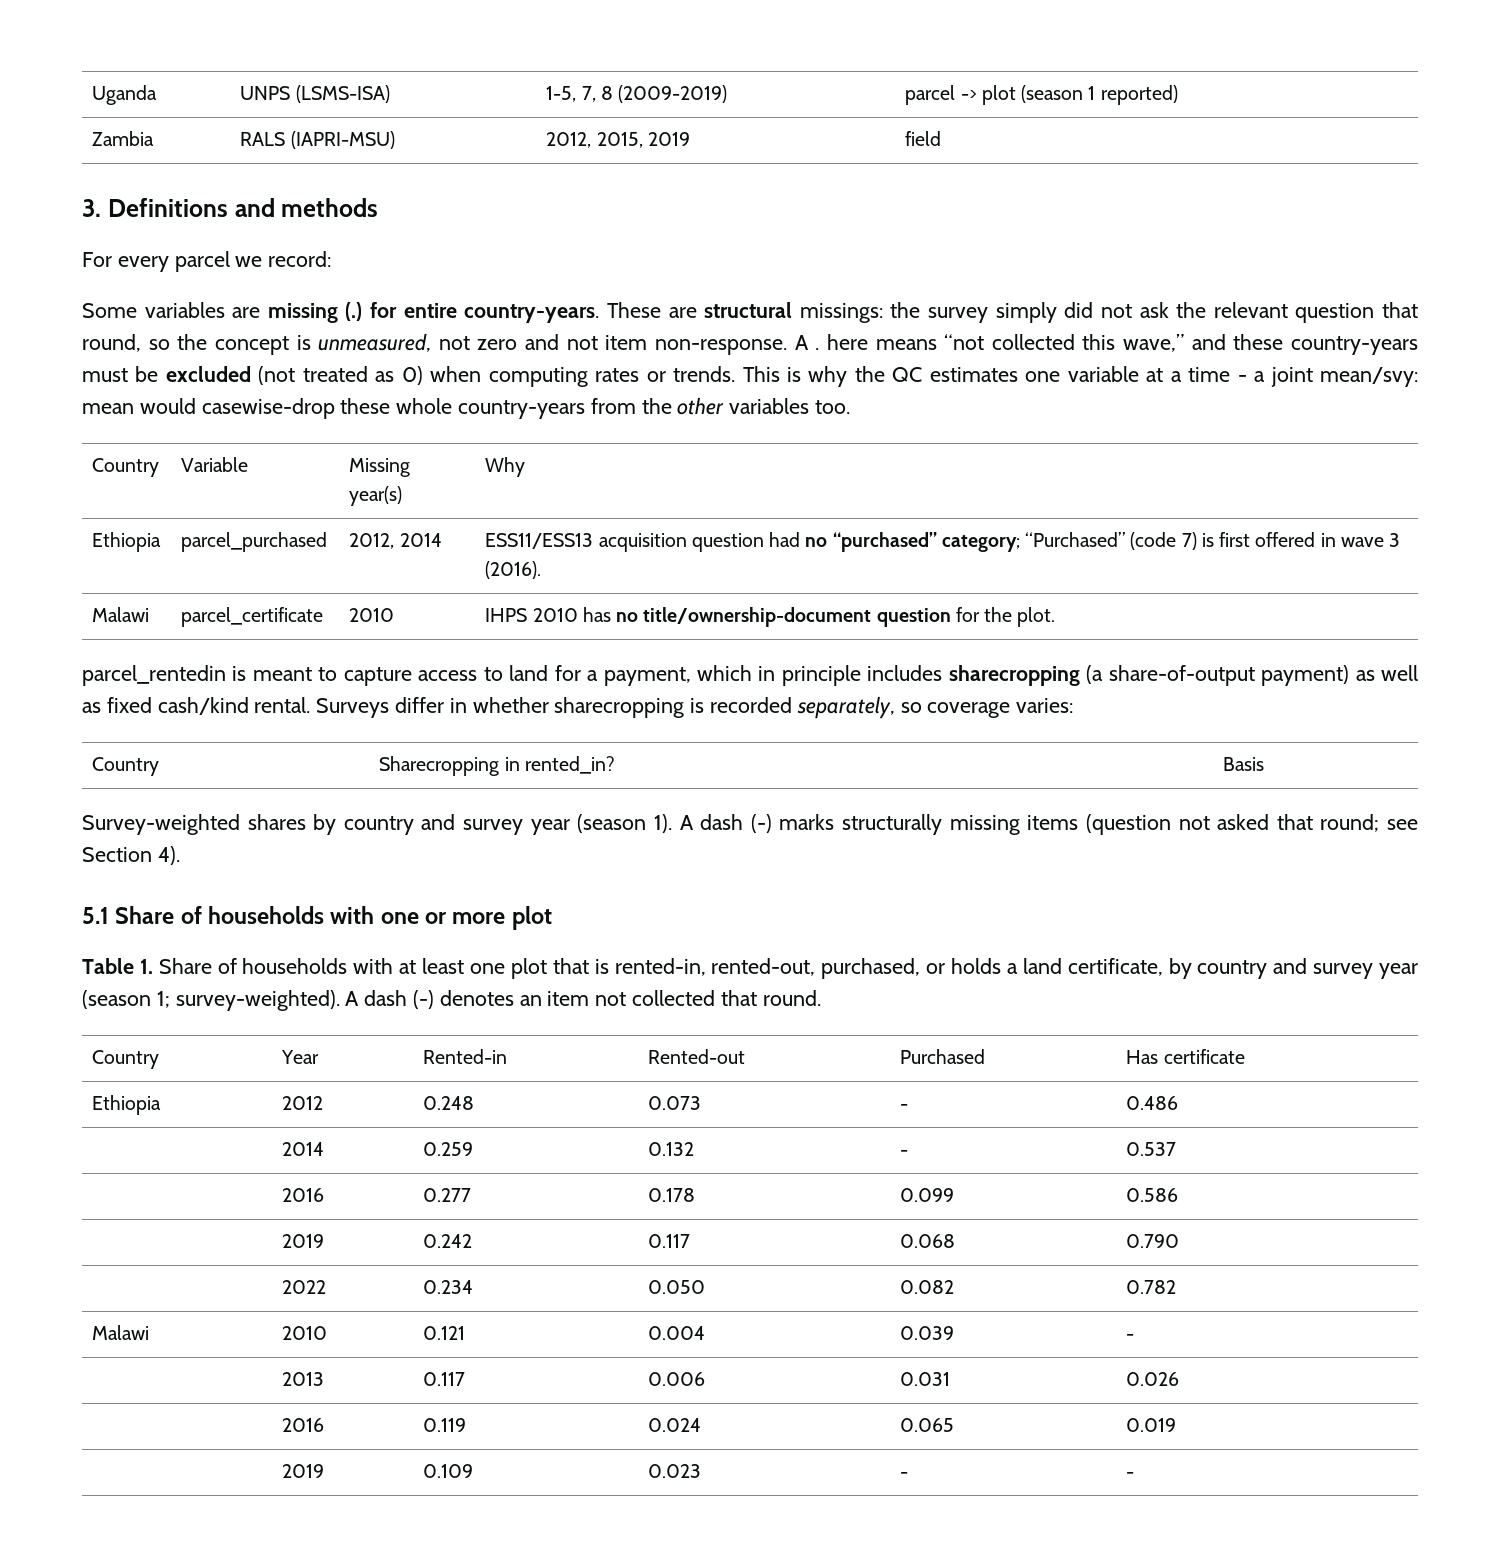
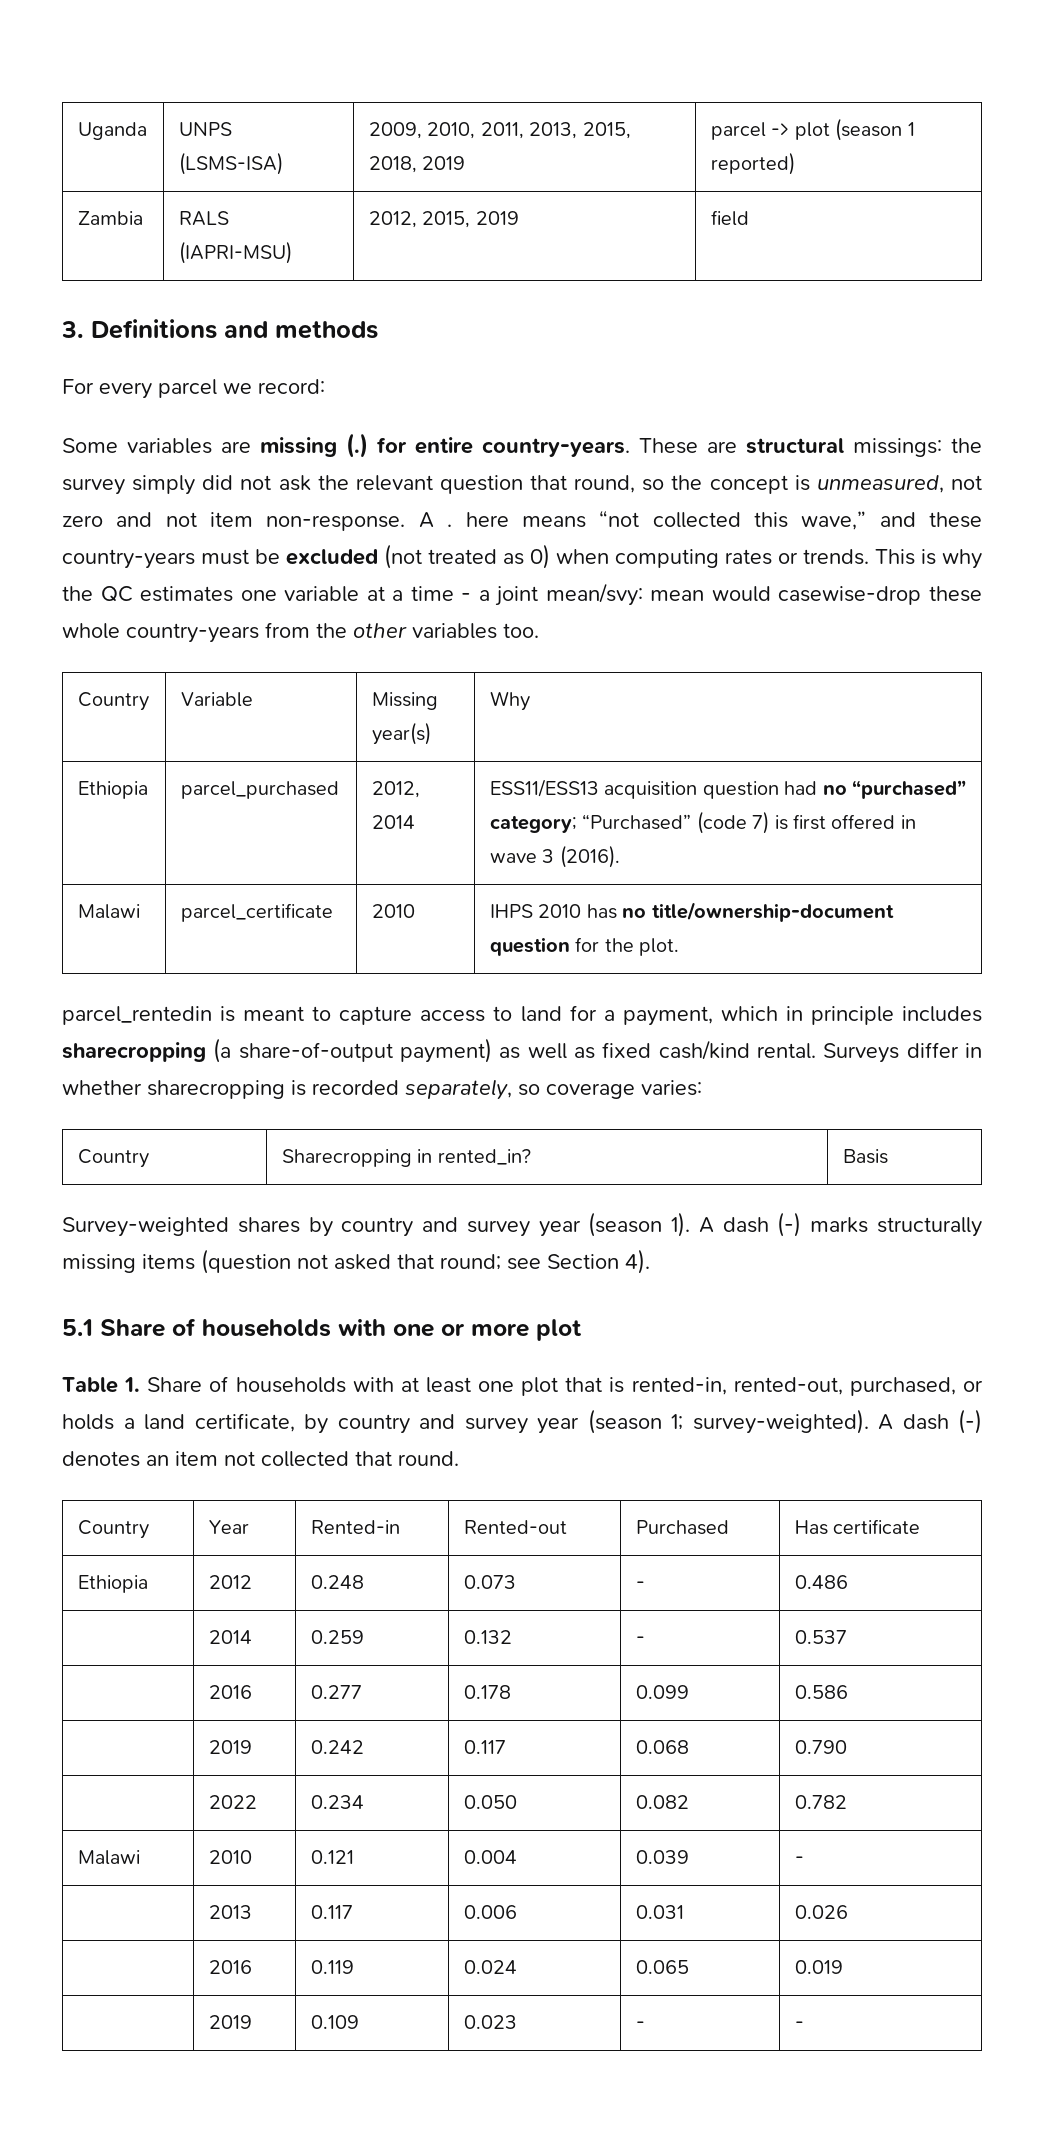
- Uganda | UNPS (LSMS-ISA) | 1-5, 7, 8 (2009-2019) | parcel -> plot (season 1 reported)
+ Uganda | UNPS (LSMS-ISA) | 2009, 2010, 2011, 2013, 2015, 2018, 2019 | parcel -> plot (season 1 reported)

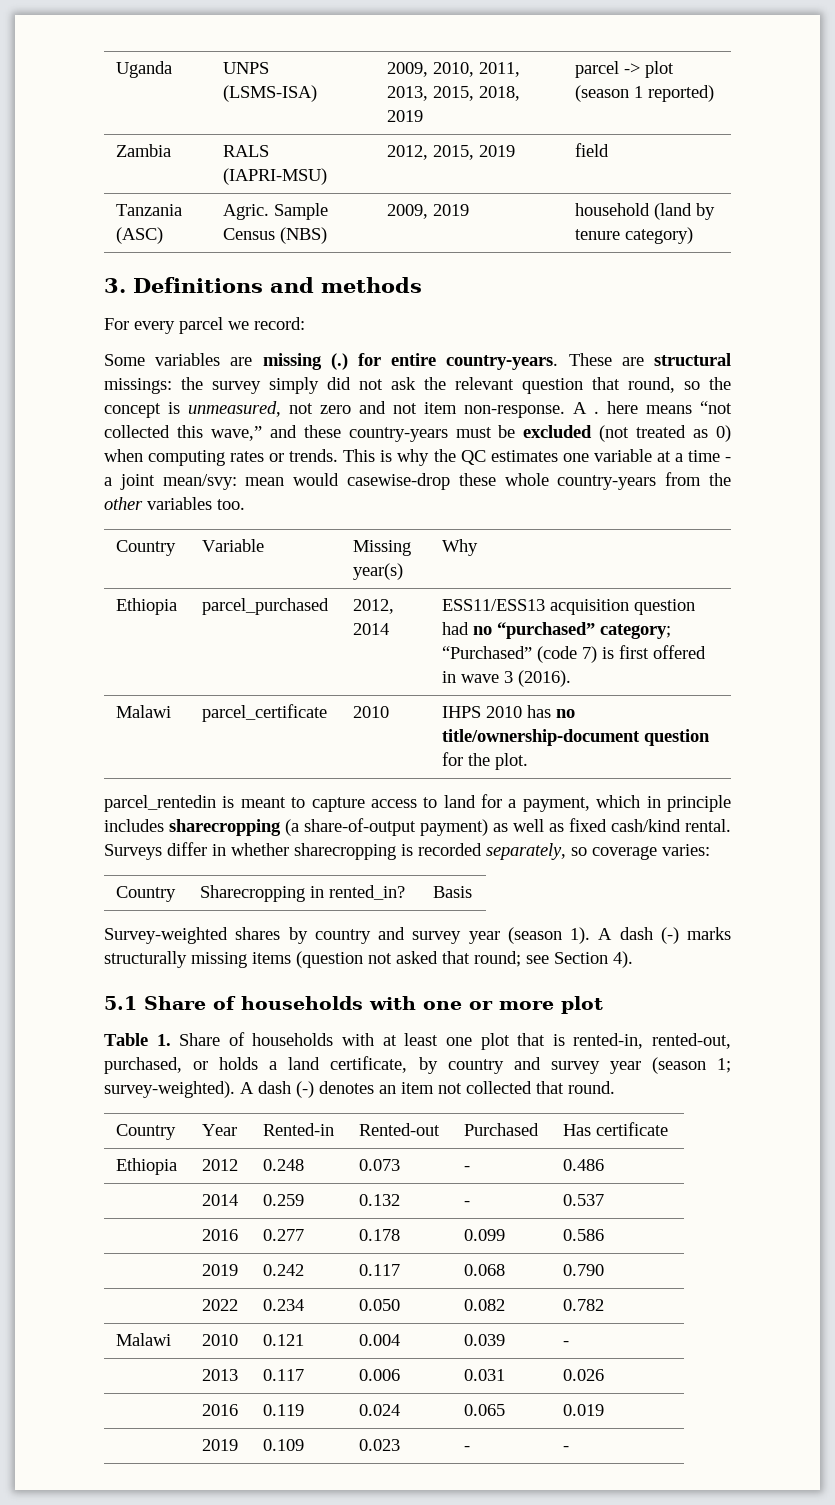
+ Tanzania (ASC) | Agric. Sample Census (NBS) | 2009, 2019 | household (land by tenure category)

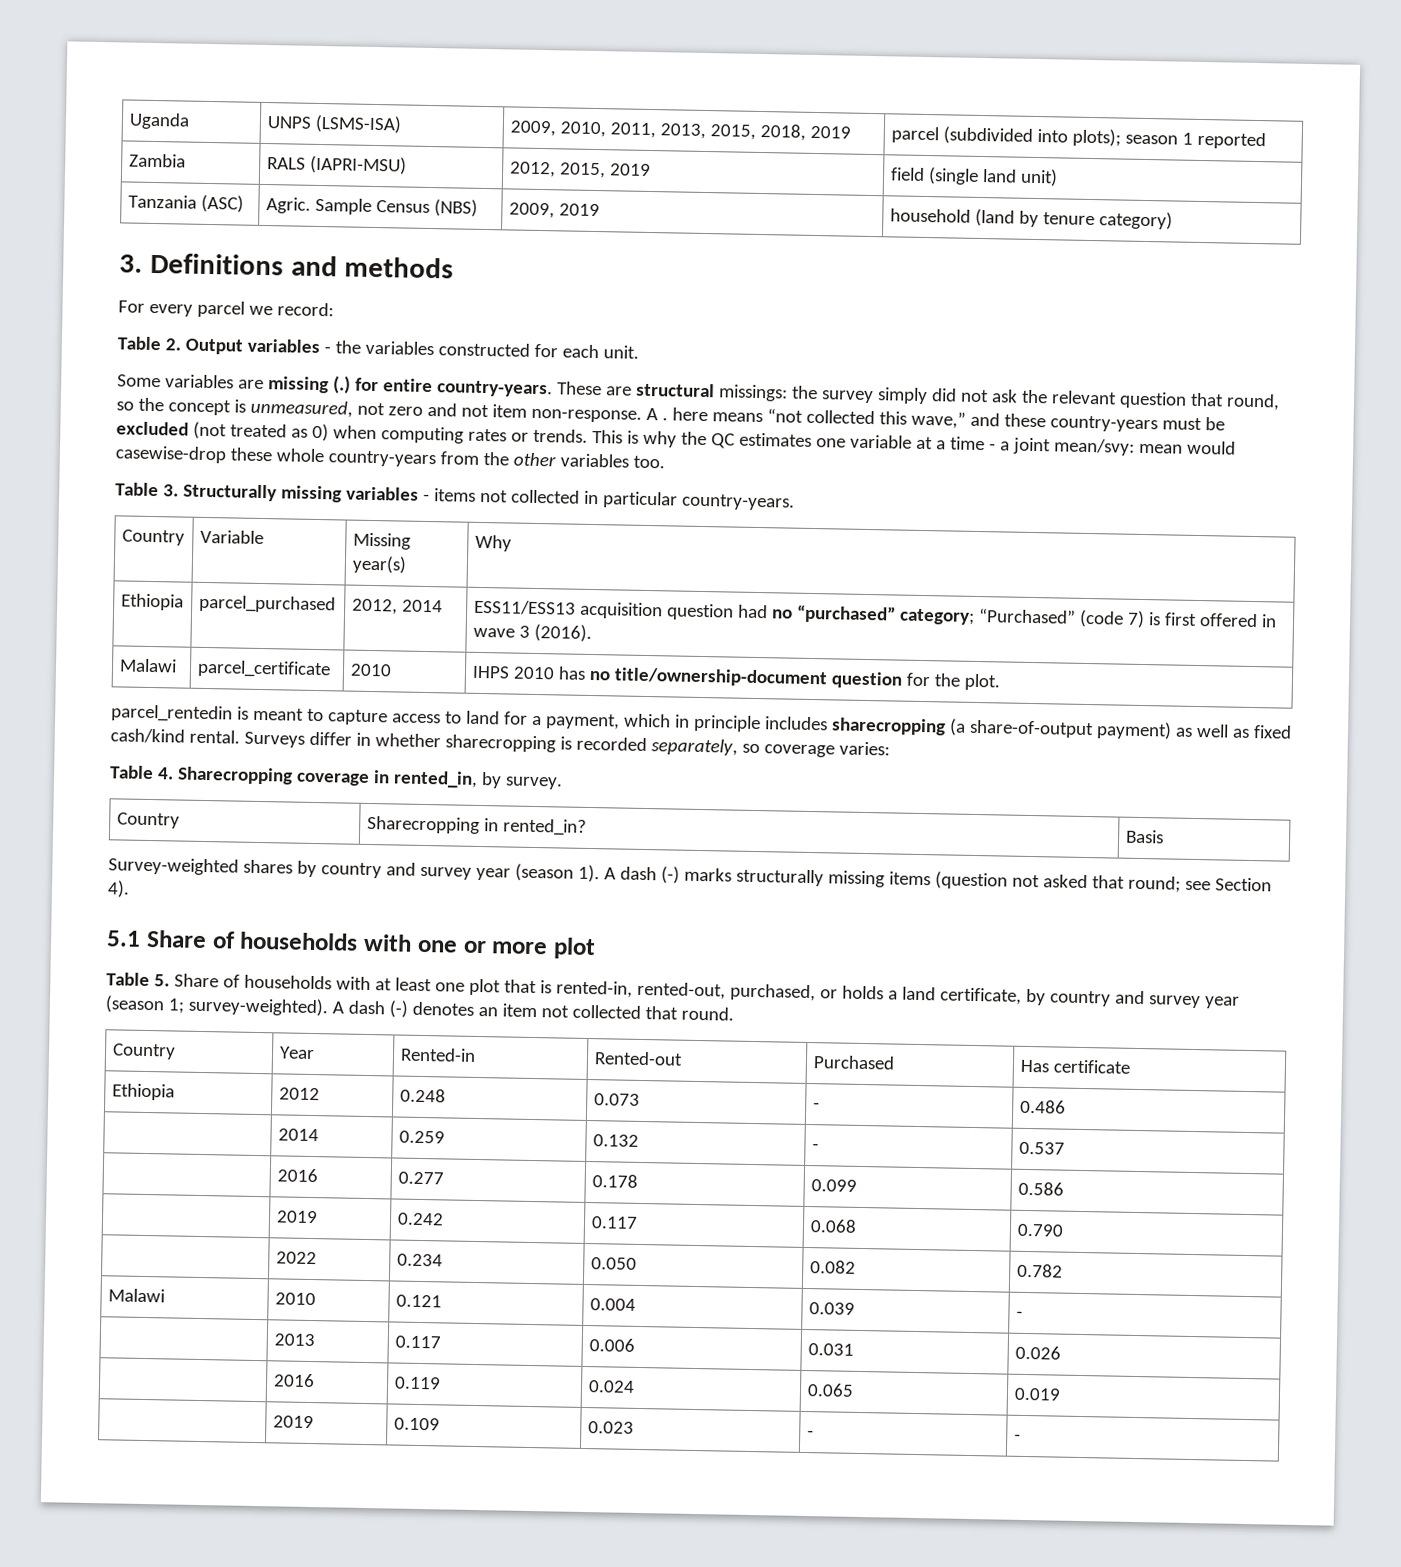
- Uganda | UNPS (LSMS-ISA) | 2009, 2010, 2011, 2013, 2015, 2018, 2019 | parcel -> plot (season 1 reported)
+ Uganda | UNPS (LSMS-ISA) | 2009, 2010, 2011, 2013, 2015, 2018, 2019 | parcel (subdivided into plots); season 1 reported
- Zambia | RALS (IAPRI-MSU) | 2012, 2015, 2019 | field
+ Zambia | RALS (IAPRI-MSU) | 2012, 2015, 2019 | field (single land unit)
+ Table 2. Output variables - the variables constructed for each unit.
+ Table 3. Structurally missing variables - items not collected in particular country-years.
+ Table 4. Sharecropping coverage in rented_in, by survey.
- Table 1. Share of households with at least one plot that is rented-in, rented-out, purchased, or holds a land certificate, by country and survey year (season 1; survey-weighted).
+ Table 5. Share of households with at least one plot that is rented-in, rented-out, purchased, or holds a land certificate, by country and survey year (season 1; survey-weighted).

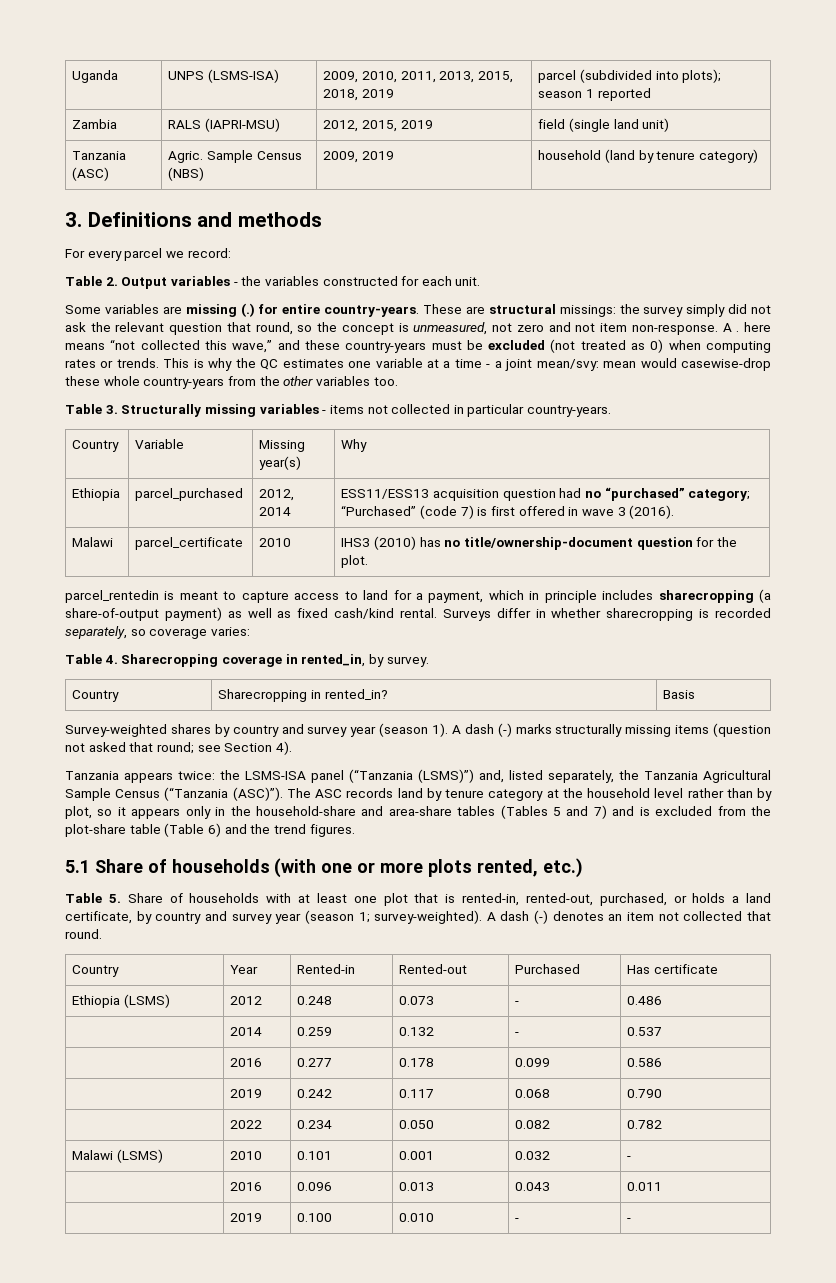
- Malawi | parcel_certificate | 2010 | IHPS 2010 has no title/ownership-document question for the plot.
+ Malawi | parcel_certificate | 2010 | IHS3 (2010) has no title/ownership-document question for the plot.
+ Tanzania appears twice: the LSMS-ISA panel (“Tanzania (LSMS)”) and, listed separately, the Tanzania Agricultural Sample Census (“Tanzania (ASC)”). The ASC records land by tenure category at the household level rather than by plot, so it appears only in the household-share and area-share tables (Tables 5 and 7) and is excluded from the plot-share table (Table 6) and the trend figures.
- 5.1 Share of households with one or more plot
+ 5.1 Share of households (with one or more plots rented, etc.)
- Ethiopia | 2012 | 0.248 | 0.073 | - | 0.486
+ Ethiopia (LSMS) | 2012 | 0.248 | 0.073 | - | 0.486
- Malawi | 2010 | 0.121 | 0.004 | 0.039 | -
- | 2013 | 0.117 | 0.006 | 0.031 | 0.026
- | 2016 | 0.119 | 0.024 | 0.065 | 0.019
- | 2019 | 0.109 | 0.023 | - | -
+ Malawi (LSMS) | 2010 | 0.101 | 0.001 | 0.032 | -
+ | 2016 | 0.096 | 0.013 | 0.043 | 0.011
+ | 2019 | 0.100 | 0.010 | - | -

